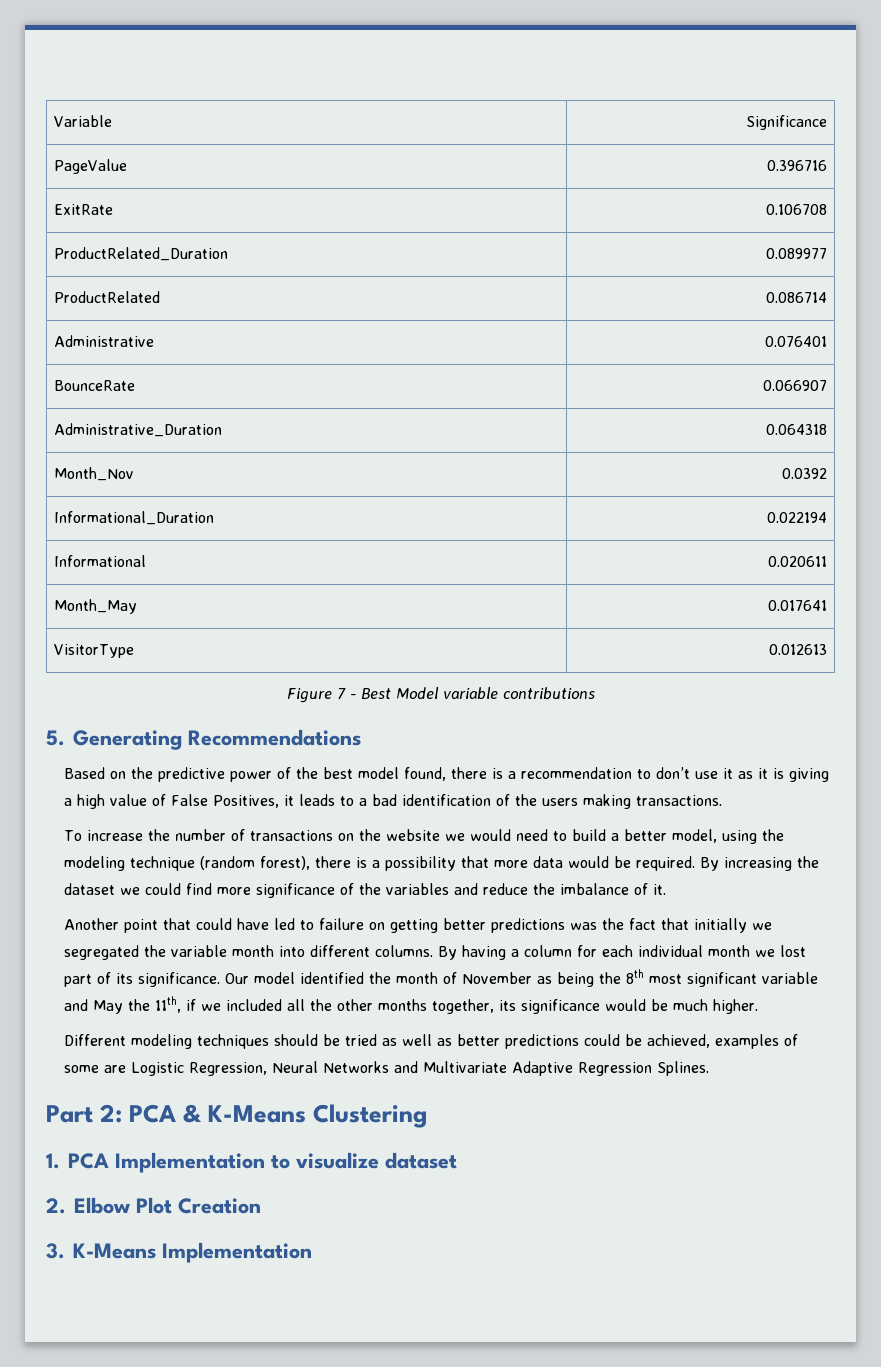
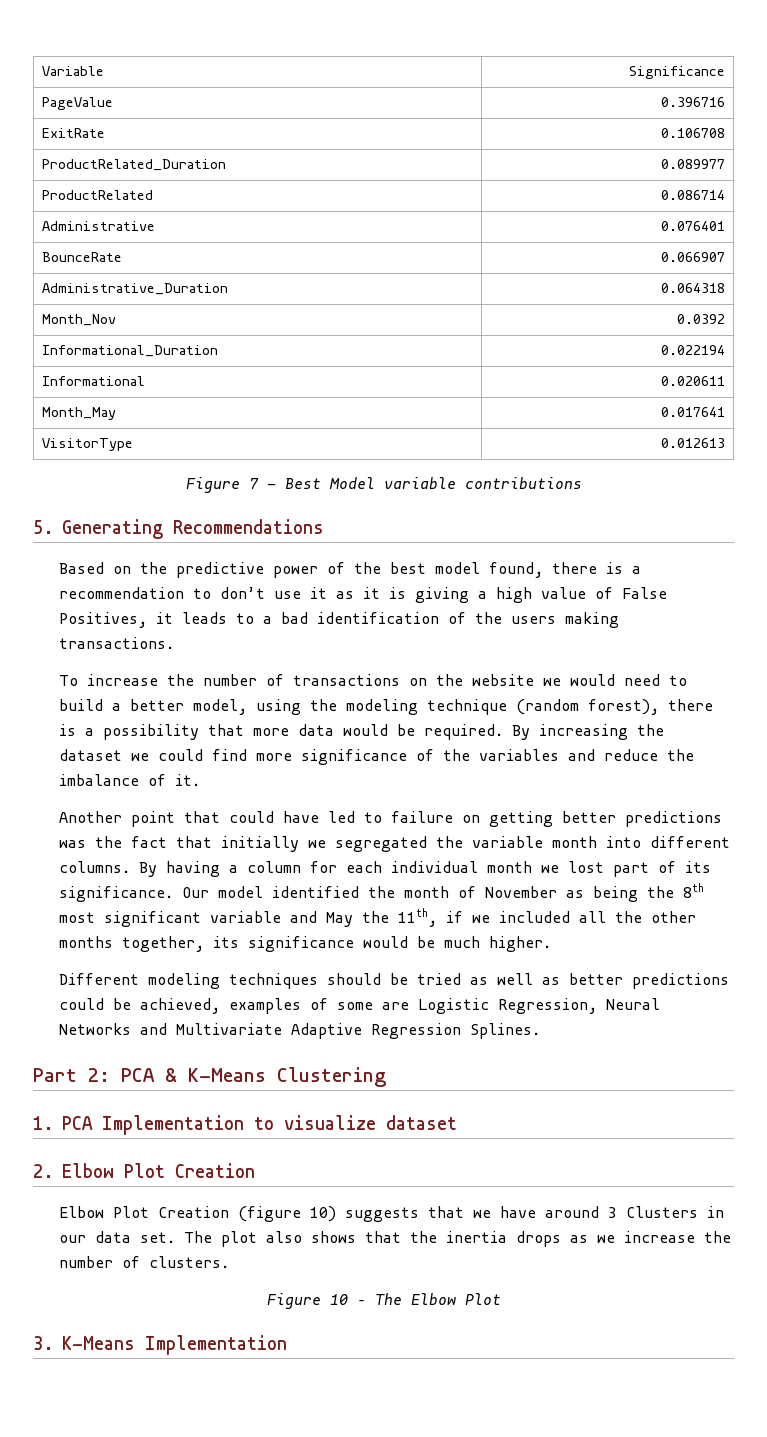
+ Elbow Plot Creation (figure 10) suggests that we have around 3 Clusters in our data set. The plot also shows that the inertia drops as we increase the number of clusters.
+ Figure 10 – The Elbow Plot

